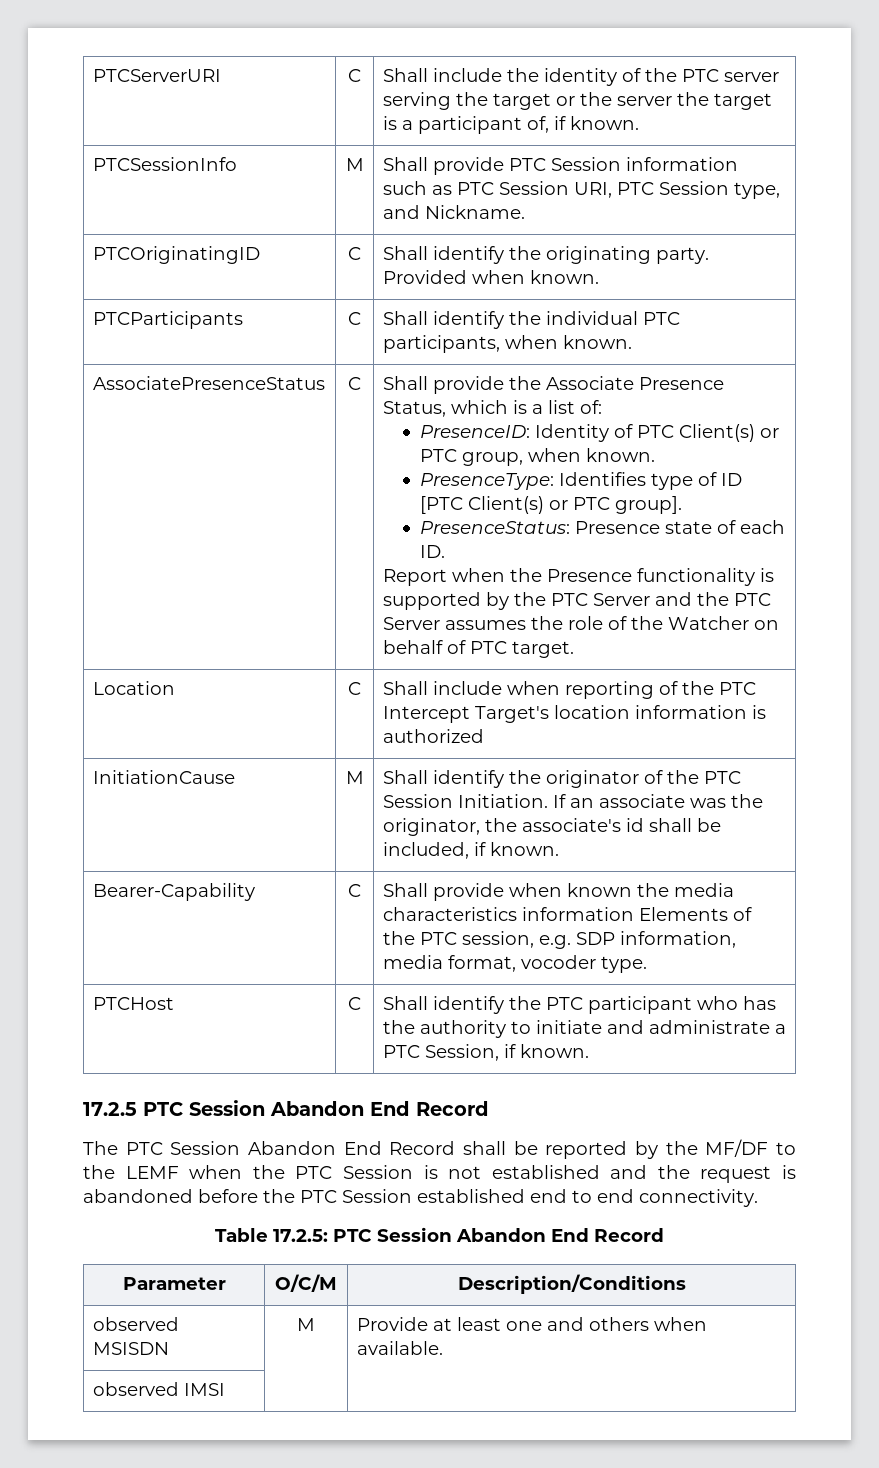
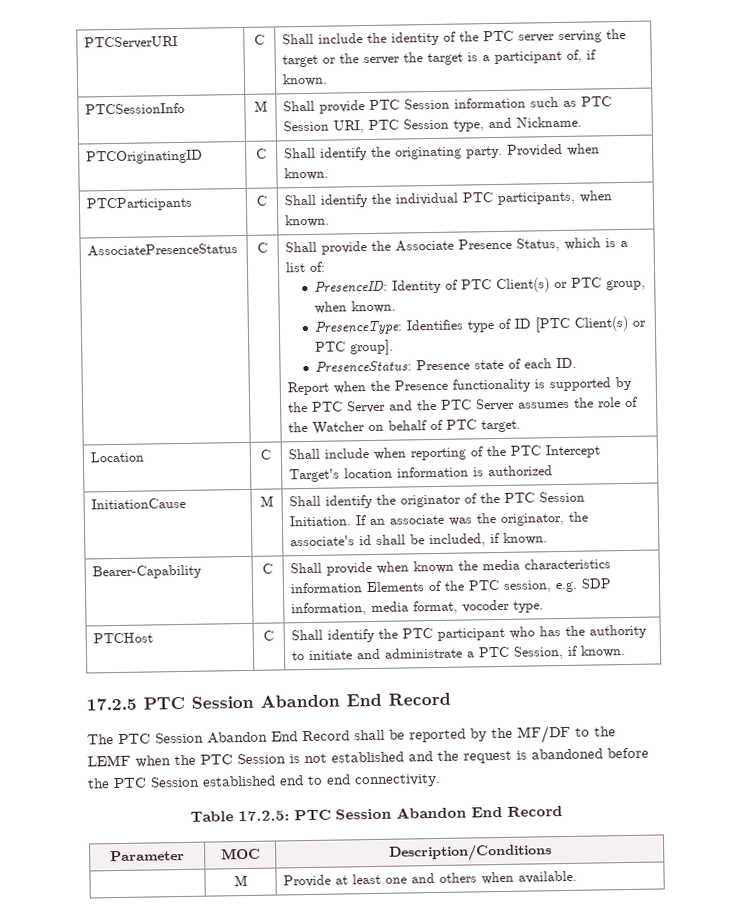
- Parameter | O/C/M | Description/Conditions
+ Parameter | MOC | Description/Conditions
- observed MSISDN | M | Provide at least one and others when available.
+ | M | Provide at least one and others when available.
- observed IMSI | |

